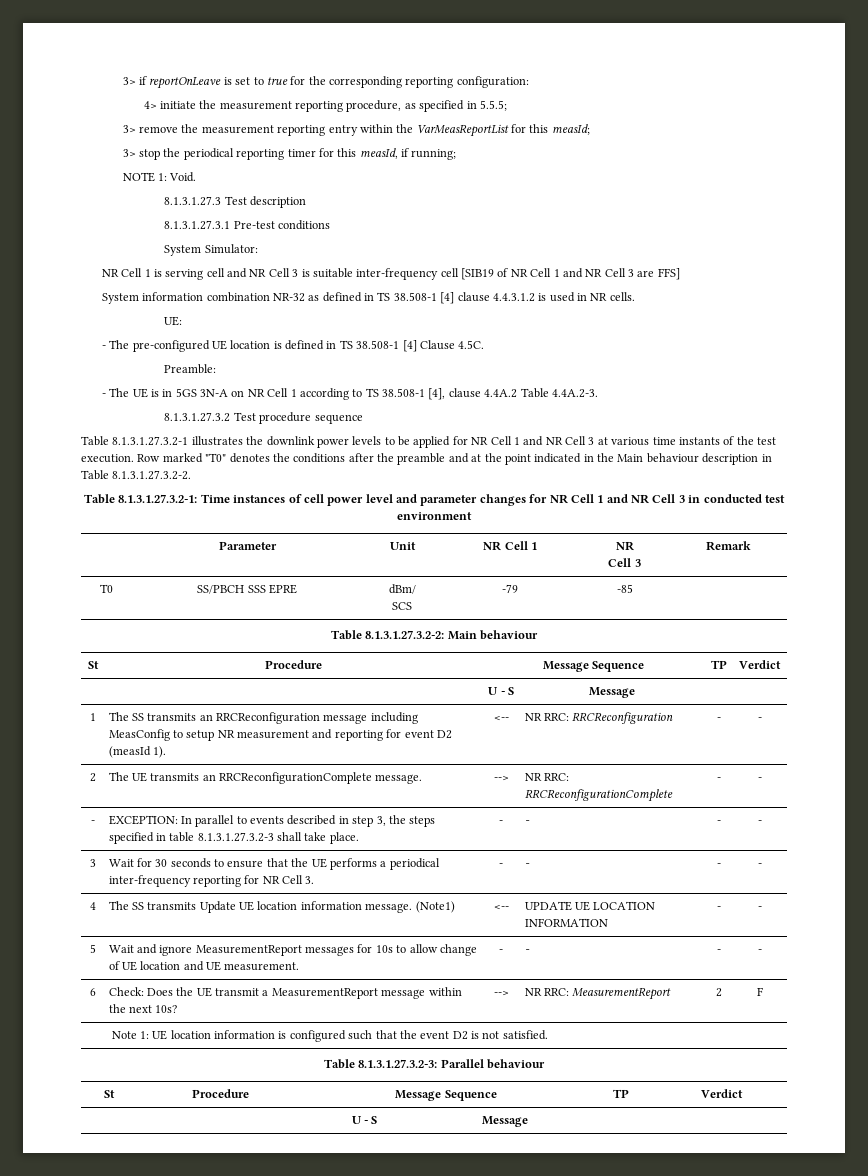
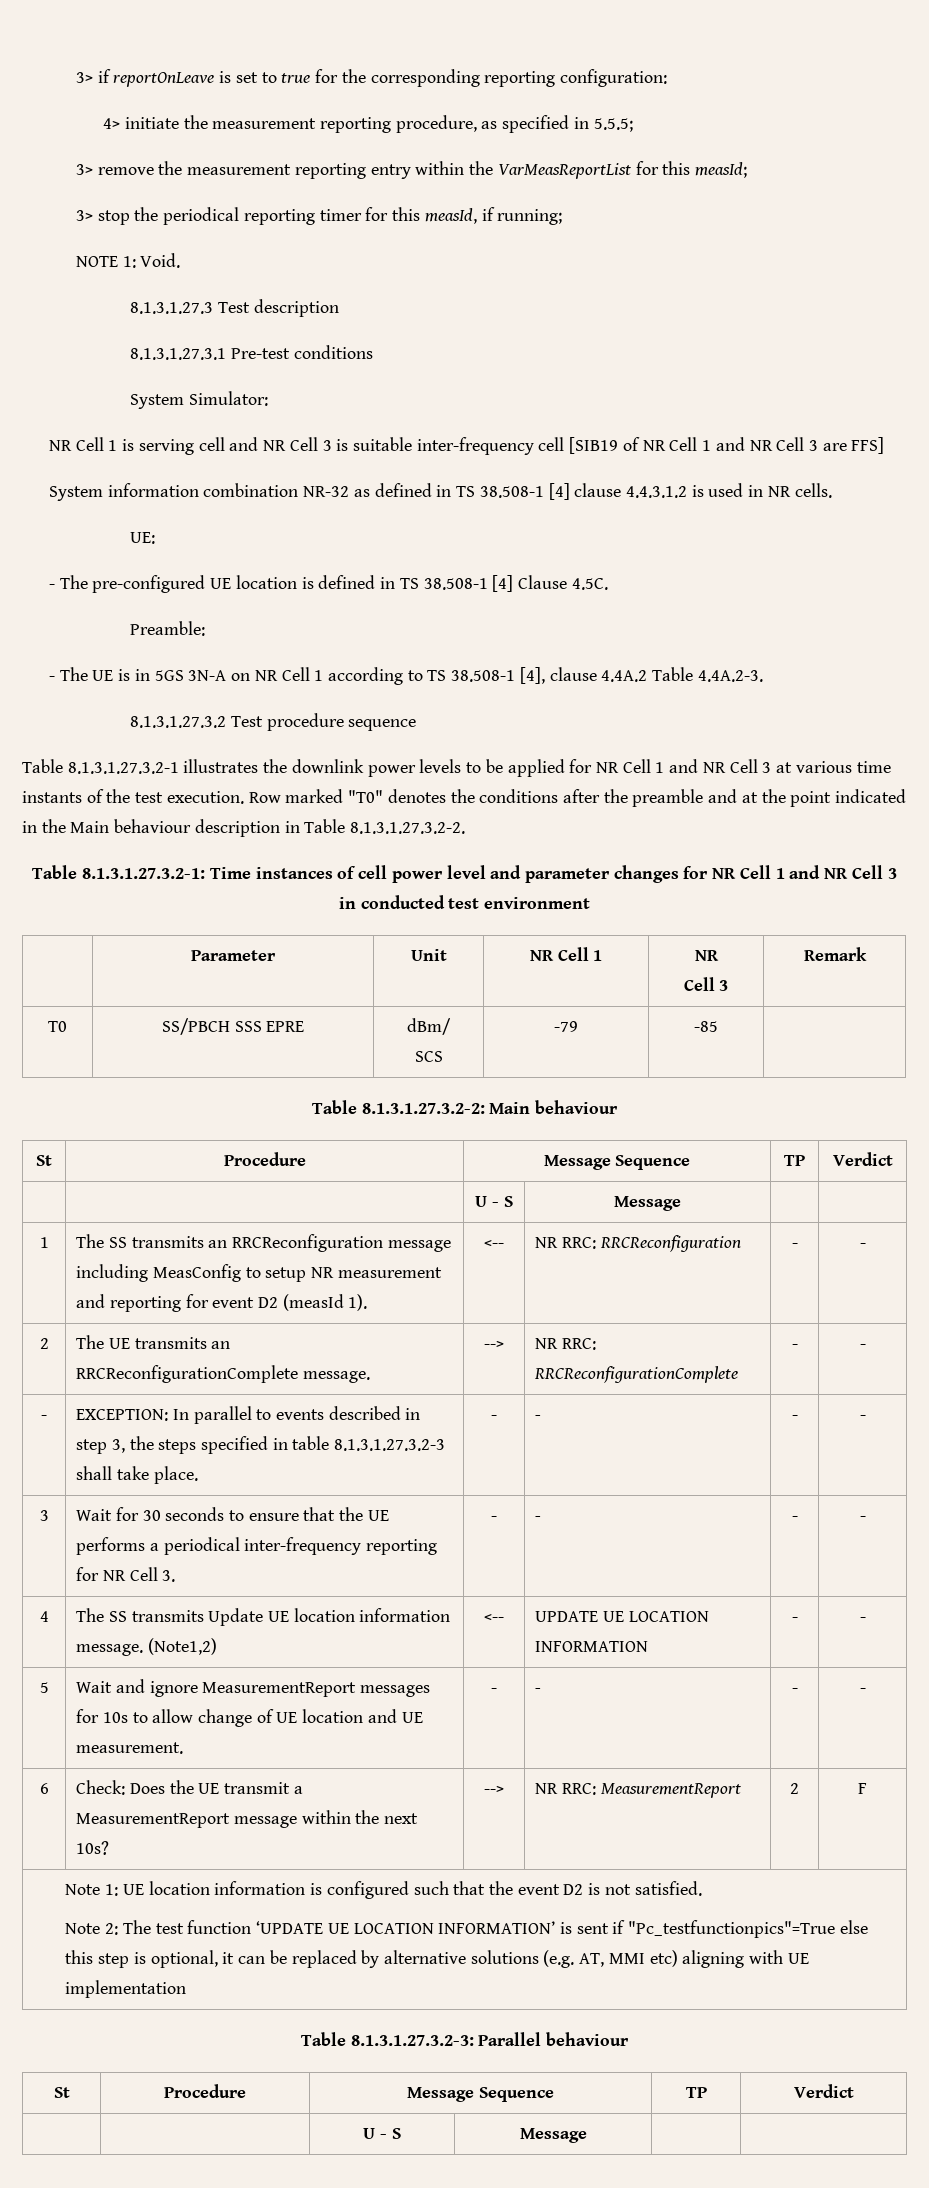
- 4 | The SS transmits Update UE location information message. (Note1) | <-- | UPDATE UE LOCATION INFORMATION | - | -
+ 4 | The SS transmits Update UE location information message. (Note1,2) | <-- | UPDATE UE LOCATION INFORMATION | - | -
+ Note 2: The test function ‘UPDATE UE LOCATION INFORMATION’ is sent if "Pc_testfunctionpics"=True else this step is optional, it can be replaced by alternative solutions (e.g. AT, MMI etc) aligning with UE implementation

